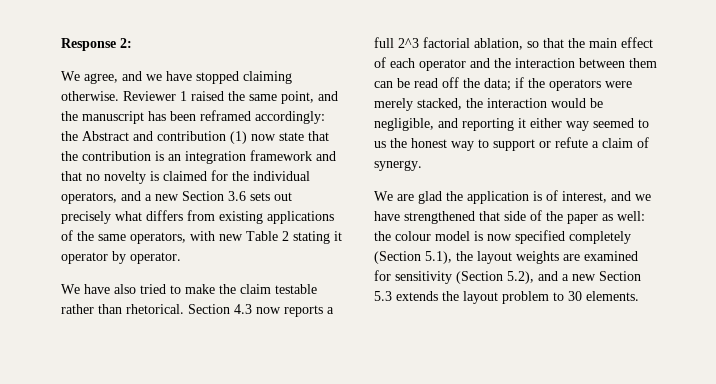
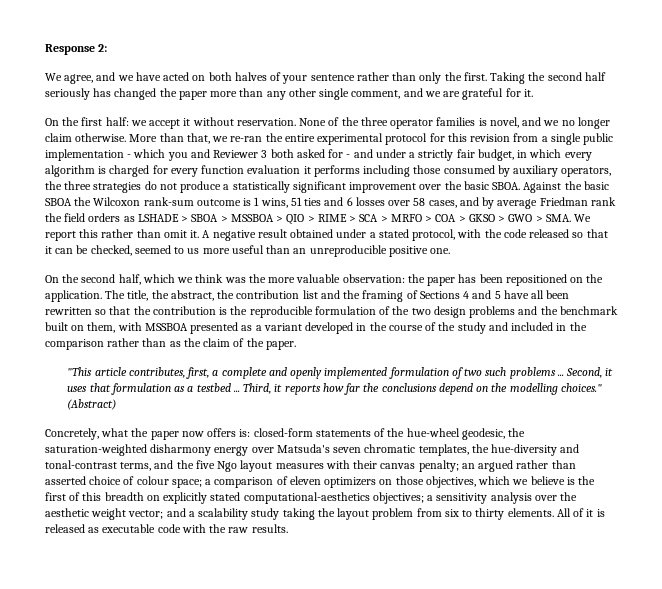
- We agree, and we have stopped claiming otherwise. Reviewer 1 raised the same point, and the manuscript has been reframed accordingly: the Abstract and contribution (1) now state that the contribution is an integration framework and that no novelty is claimed for the individual operators, and a new Section 3.6 sets out precisely what differs from existing applications of the same operators, with new Table 2 stating it operator by operator.
- We have also tried to make the claim testable rather than rhetorical. Section 4.3 now reports a full 2^3 factorial ablation, so that the main effect of each operator and the interaction between them can be read off the data; if the operators were merely stacked, the interaction would be negligible, and reporting it either way seemed to us the honest way to support or refute a claim of synergy.
- We are glad the application is of interest, and we have strengthened that side of the paper as well: the colour model is now specified completely (Section 5.1), the layout weights are examined for sensitivity (Section 5.2), and a new Section 5.3 extends the layout problem to 30 elements.
+ We agree, and we have acted on both halves of your sentence rather than only the first. Taking the second half seriously has changed the paper more than any other single comment, and we are grateful for it.
+ On the first half: we accept it without reservation. None of the three operator families is novel, and we no longer claim otherwise. More than that, we re-ran the entire experimental protocol for this revision from a single public implementation - which you and Reviewer 3 both asked for - and under a strictly fair budget, in which every algorithm is charged for every function evaluation it performs including those consumed by auxiliary operators, the three strategies do not produce a statistically significant improvement over the basic SBOA. Against the basic SBOA the Wilcoxon rank-sum outcome is 1 wins, 51 ties and 6 losses over 58 cases, and by average Friedman rank the field orders as LSHADE > SBOA > MSSBOA > QIO > RIME > SCA > MRFO > COA > GKSO > GWO > SMA. We report this rather than omit it. A negative result obtained under a stated protocol, with the code released so that it can be checked, seemed to us more useful than an unreproducible positive one.
+ On the second half, which we think was the more valuable observation: the paper has been repositioned on the application. The title, the abstract, the contribution list and the framing of Sections 4 and 5 have all been rewritten so that the contribution is the reproducible formulation of the two design problems and the benchmark built on them, with MSSBOA presented as a variant developed in the course of the study and included in the comparison rather than as the claim of the paper.
+ "This article contributes, first, a complete and openly implemented formulation of two such problems ... Second, it uses that formulation as a testbed ... Third, it reports how far the conclusions depend on the modelling choices." (Abstract)
+ Concretely, what the paper now offers is: closed-form statements of the hue-wheel geodesic, the saturation-weighted disharmony energy over Matsuda's seven chromatic templates, the hue-diversity and tonal-contrast terms, and the five Ngo layout measures with their canvas penalty; an argued rather than asserted choice of colour space; a comparison of eleven optimizers on those objectives, which we believe is the first of this breadth on explicitly stated computational-aesthetics objectives; a sensitivity analysis over the aesthetic weight vector; and a scalability study taking the layout problem from six to thirty elements. All of it is released as executable code with the raw results.

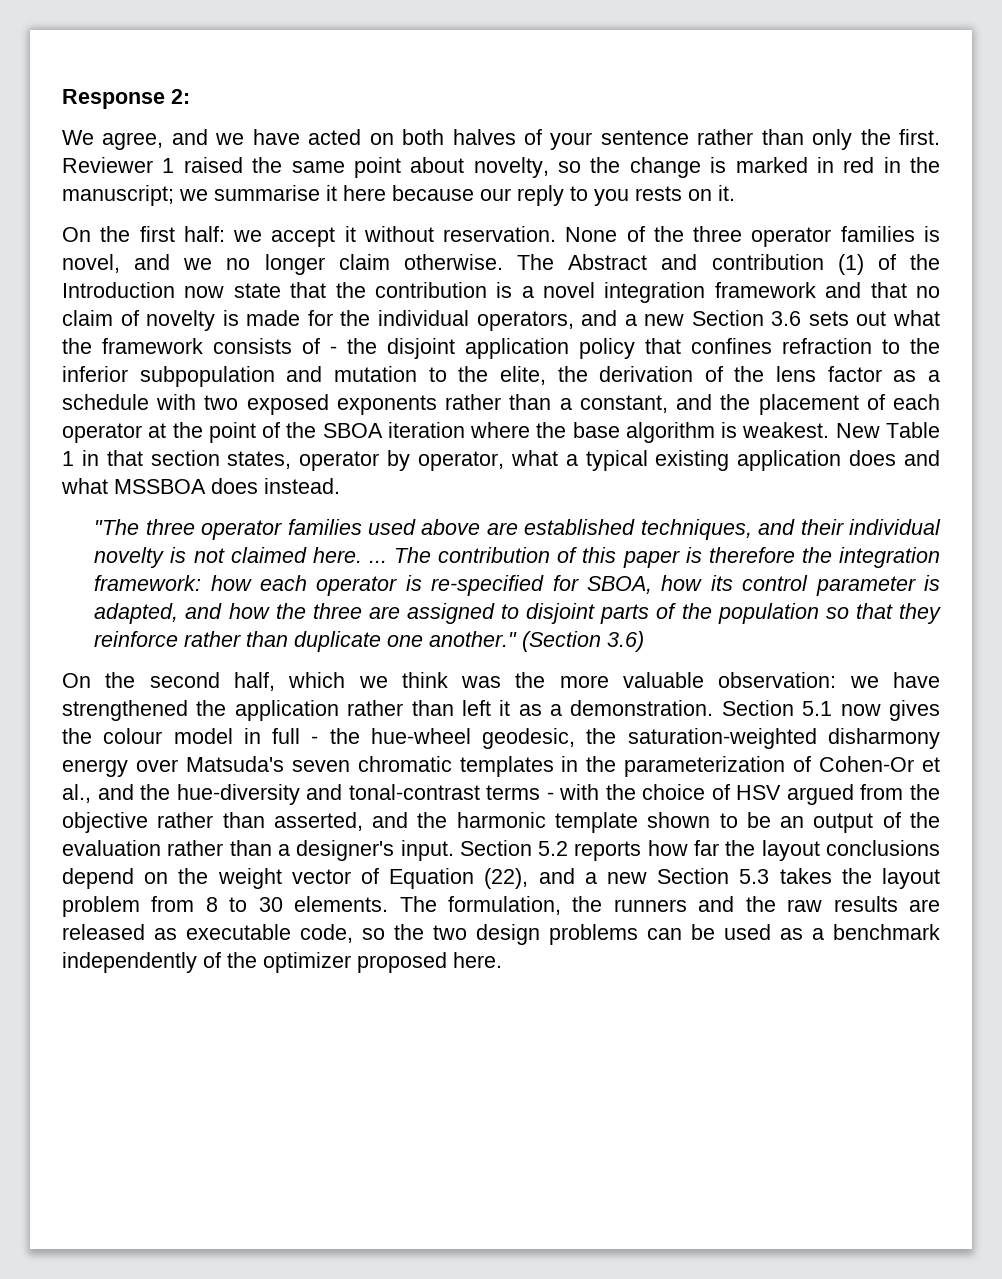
- Taking the second half seriously has changed the paper more than any other single comment, and we are grateful for it.
+ Reviewer 1 raised the same point about novelty, so the change is marked in red in the manuscript; we summarise it here because our reply to you rests on it.
- More than that, we re-ran the entire experimental protocol for this revision from a single public implementation - which you and Reviewer 3 both asked for - and under a strictly fair budget, in which every algorithm is charged for every function evaluation it performs including those consumed by auxiliary operators, the three strategies do not produce a statistically significant improvement over the basic SBOA. Against the basic SBOA the Wilcoxon rank-sum outcome is 1 wins, 51 ties and 6 losses over 58 cases, and by average Friedman rank the field orders as LSHADE > SBOA > MSSBOA > QIO > RIME > SCA > MRFO > COA > GKSO > GWO > SMA. We report this rather than omit it. A negative result obtained under a stated protocol, with the code released so that it can be checked, seemed to us more useful than an unreproducible positive one.
+ The Abstract and contribution (1) of the Introduction now state that the contribution is a novel integration framework and that no claim of novelty is made for the individual operators, and a new Section 3.6 sets out what the framework consists of - the disjoint application policy that confines refraction to the inferior subpopulation and mutation to the elite, the derivation of the lens factor as a schedule with two exposed exponents rather than a constant, and the placement of each operator at the point of the SBOA iteration where the base algorithm is weakest. New Table 1 in that section states, operator by operator, what a typical existing application does and what MSSBOA does instead.
+ "The three operator families used above are established techniques, and their individual novelty is not claimed here. ... The contribution of this paper is therefore the integration framework: how each operator is re-specified for SBOA, how its control parameter is adapted, and how the three are assigned to disjoint parts of the population so that they reinforce rather than duplicate one another." (Section 3.6)
- On the second half, which we think was the more valuable observation: the paper has been repositioned on the application. The title, the abstract, the contribution list and the framing of Sections 4 and 5 have all been rewritten so that the contribution is the reproducible formulation of the two design problems and the benchmark built on them, with MSSBOA presented as a variant developed in the course of the study and included in the comparison rather than as the claim of the paper.
- "This article contributes, first, a complete and openly implemented formulation of two such problems ... Second, it uses that formulation as a testbed ... Third, it reports how far the conclusions depend on the modelling choices." (Abstract)
- Concretely, what the paper now offers is: closed-form statements of the hue-wheel geodesic, the saturation-weighted disharmony energy over Matsuda's seven chromatic templates, the hue-diversity and tonal-contrast terms, and the five Ngo layout measures with their canvas penalty; an argued rather than asserted choice of colour space; a comparison of eleven optimizers on those objectives, which we believe is the first of this breadth on explicitly stated computational-aesthetics objectives; a sensitivity analysis over the aesthetic weight vector; and a scalability study taking the layout problem from six to thirty elements. All of it is released as executable code with the raw results.
+ On the second half, which we think was the more valuable observation: we have strengthened the application rather than left it as a demonstration. Section 5.1 now gives the colour model in full - the hue-wheel geodesic, the saturation-weighted disharmony energy over Matsuda's seven chromatic templates in the parameterization of Cohen-Or et al., and the hue-diversity and tonal-contrast terms - with the choice of HSV argued from the objective rather than asserted, and the harmonic template shown to be an output of the evaluation rather than a designer's input. Section 5.2 reports how far the layout conclusions depend on the weight vector of Equation (22), and a new Section 5.3 takes the layout problem from 8 to 30 elements. The formulation, the runners and the raw results are released as executable code, so the two design problems can be used as a benchmark independently of the optimizer proposed here.

